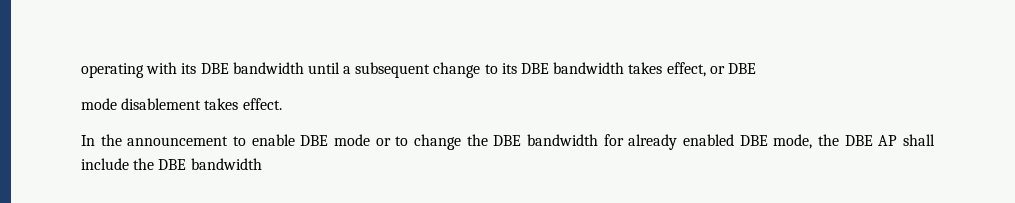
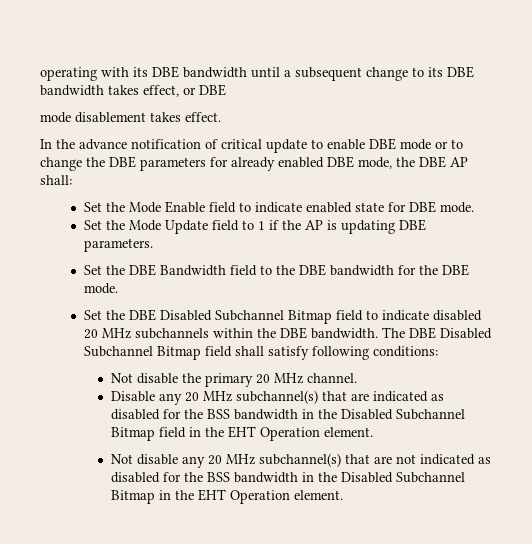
- In the announcement to enable DBE mode or to change the DBE bandwidth for already enabled DBE mode, the DBE AP shall include the DBE bandwidth
+ In the advance notification of critical update to enable DBE mode or to change the DBE parameters for already enabled DBE mode, the DBE AP shall:
+ Set the Mode Enable field to indicate enabled state for DBE mode.
+ Set the Mode Update field to 1 if the AP is updating DBE parameters.
+ Set the DBE Bandwidth field to the DBE bandwidth for the DBE mode.
+ Set the DBE Disabled Subchannel Bitmap field to indicate disabled 20 MHz subchannels within the DBE bandwidth. The DBE Disabled Subchannel Bitmap field shall satisfy following conditions:
+ Not disable the primary 20 MHz channel.
+ Disable any 20 MHz subchannel(s) that are indicated as disabled for the BSS bandwidth in the Disabled Subchannel Bitmap field in the EHT Operation element.
+ Not disable any 20 MHz subchannel(s) that are not indicated as disabled for the BSS bandwidth in the Disabled Subchannel Bitmap in the EHT Operation element.

